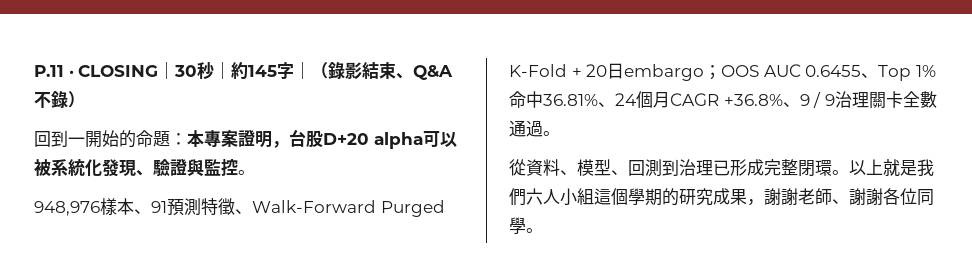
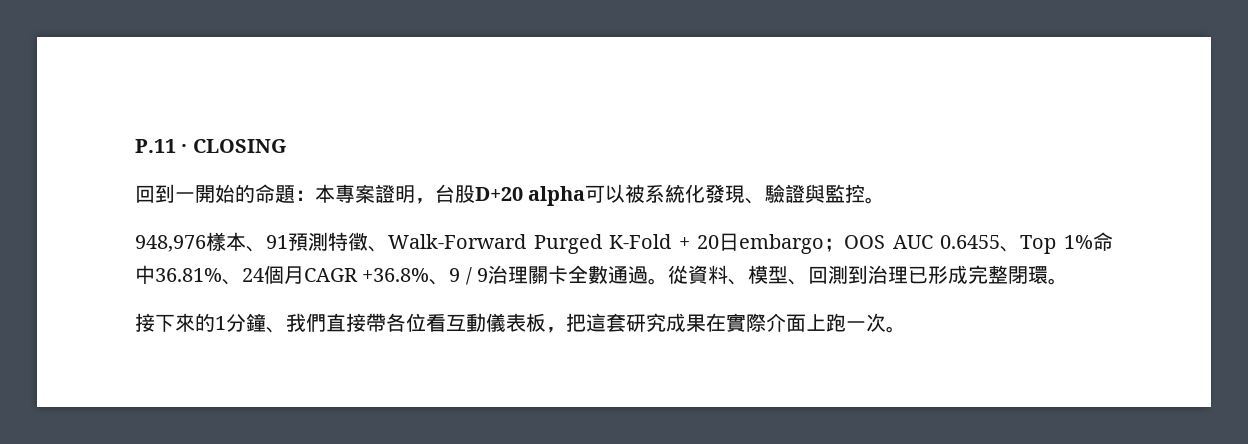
- P.11 · CLOSING｜30秒｜約145字｜（錄影結束、Q&A不錄）
+ P.11 · CLOSING
- 948,976樣本、91預測特徵、Walk-Forward Purged K-Fold + 20日embargo；OOS AUC 0.6455、Top 1%命中36.81%、24個月CAGR +36.8%、9 / 9治理關卡全數通過。
- 從資料、模型、回測到治理已形成完整閉環。以上就是我們六人小組這個學期的研究成果，謝謝老師、謝謝各位同學。
+ 948,976樣本、91預測特徵、Walk-Forward Purged K-Fold + 20日embargo；OOS AUC 0.6455、Top 1%命中36.81%、24個月CAGR +36.8%、9 / 9治理關卡全數通過。從資料、模型、回測到治理已形成完整閉環。
+ 接下來的1分鐘、我們直接帶各位看互動儀表板，把這套研究成果在實際介面上跑一次。

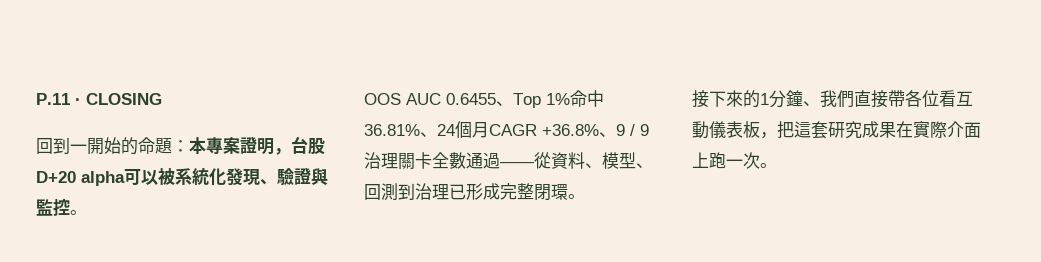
- 948,976樣本、91預測特徵、Walk-Forward Purged K-Fold + 20日embargo；OOS AUC 0.6455、Top 1%命中36.81%、24個月CAGR +36.8%、9 / 9治理關卡全數通過。從資料、模型、回測到治理已形成完整閉環。
+ OOS AUC 0.6455、Top 1%命中36.81%、24個月CAGR +36.8%、9 / 9治理關卡全數通過——從資料、模型、回測到治理已形成完整閉環。

